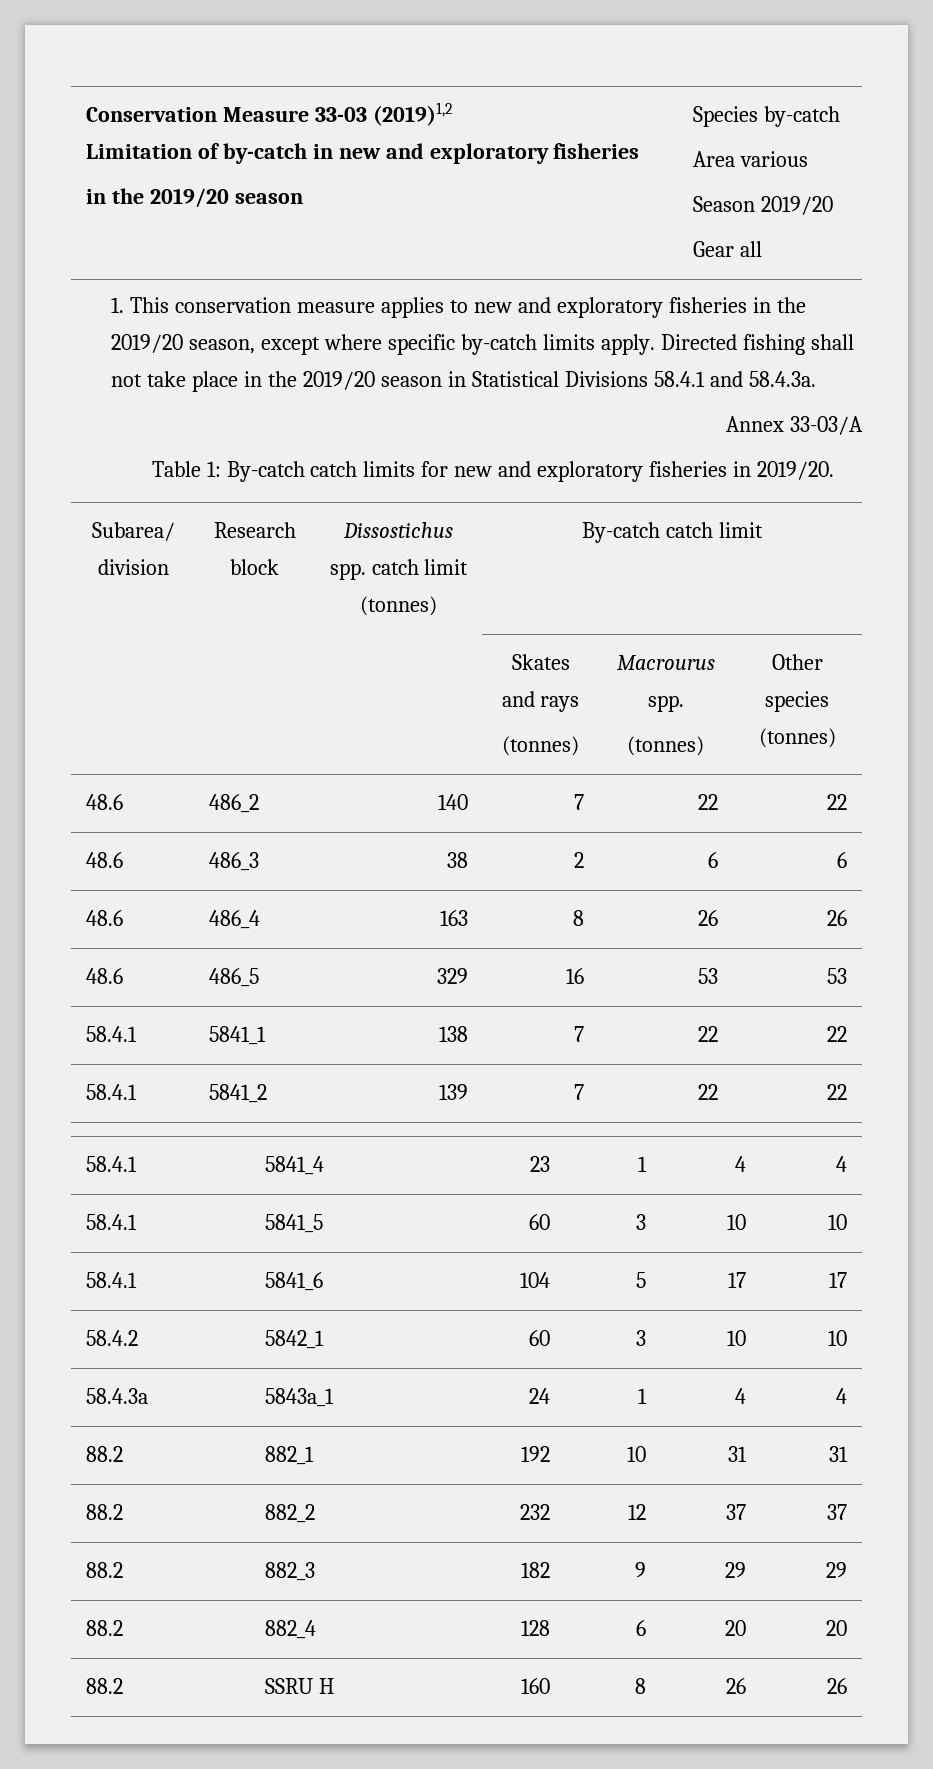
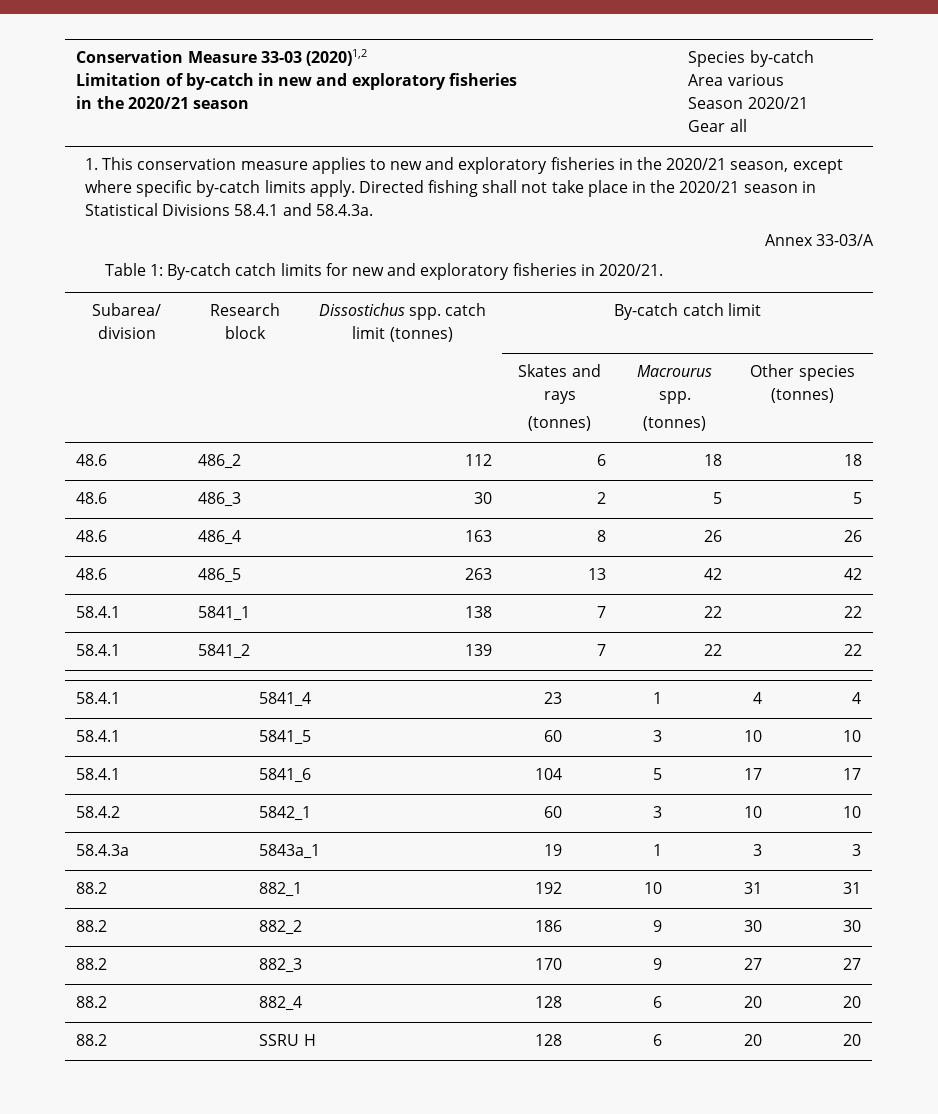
- Conservation Measure 33-03 (2019)1,2
+ Conservation Measure 33-03 (2020)1,2
  Limitation of by-catch in new and exploratory fisheries
- in the 2019/20 season | Species by-catch
+ in the 2020/21 season | Species by-catch
  Area various
- Season 2019/20
+ Season 2020/21
- 1. This conservation measure applies to new and exploratory fisheries in the 2019/20 season, except where specific by-catch limits apply.
+ 1. This conservation measure applies to new and exploratory fisheries in the 2020/21 season, except where specific by-catch limits apply.
- Directed fishing shall not take place in the 2019/20 season in Statistical Divisions 58.4.1 and 58.4.3a.
+ Directed fishing shall not take place in the 2020/21 season in Statistical Divisions 58.4.1 and 58.4.3a.
- Table 1: By-catch catch limits for new and exploratory fisheries in 2019/20.
+ Table 1: By-catch catch limits for new and exploratory fisheries in 2020/21.
- 48.6 | 486_2 | 140 | 7 | 22 | 22
+ 48.6 | 486_2 | 112 | 6 | 18 | 18
- 48.6 | 486_3 | 38 | 2 | 6 | 6
+ 48.6 | 486_3 | 30 | 2 | 5 | 5
- 48.6 | 486_5 | 329 | 16 | 53 | 53
+ 48.6 | 486_5 | 263 | 13 | 42 | 42
- 58.4.3a | 5843a_1 | 24 | 1 | 4 | 4
+ 58.4.3a | 5843a_1 | 19 | 1 | 3 | 3
- 88.2 | 882_2 | 232 | 12 | 37 | 37
+ 88.2 | 882_2 | 186 | 9 | 30 | 30
- 88.2 | 882_3 | 182 | 9 | 29 | 29
+ 88.2 | 882_3 | 170 | 9 | 27 | 27
- 88.2 | SSRU H | 160 | 8 | 26 | 26
+ 88.2 | SSRU H | 128 | 6 | 20 | 20

